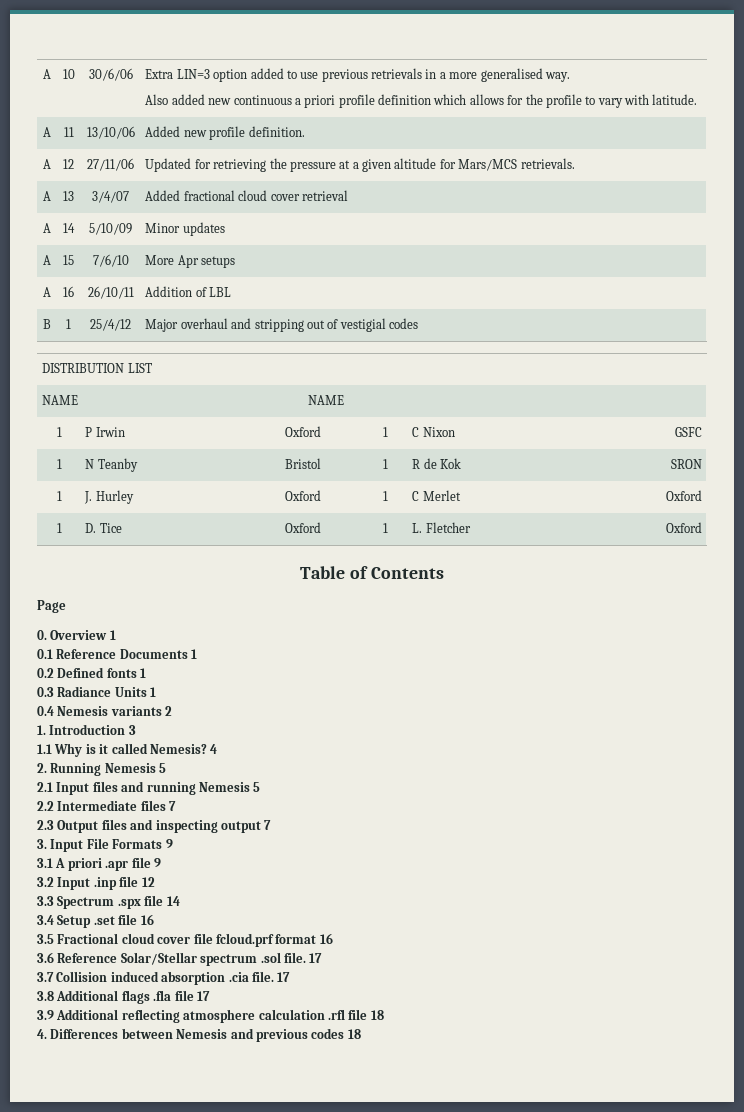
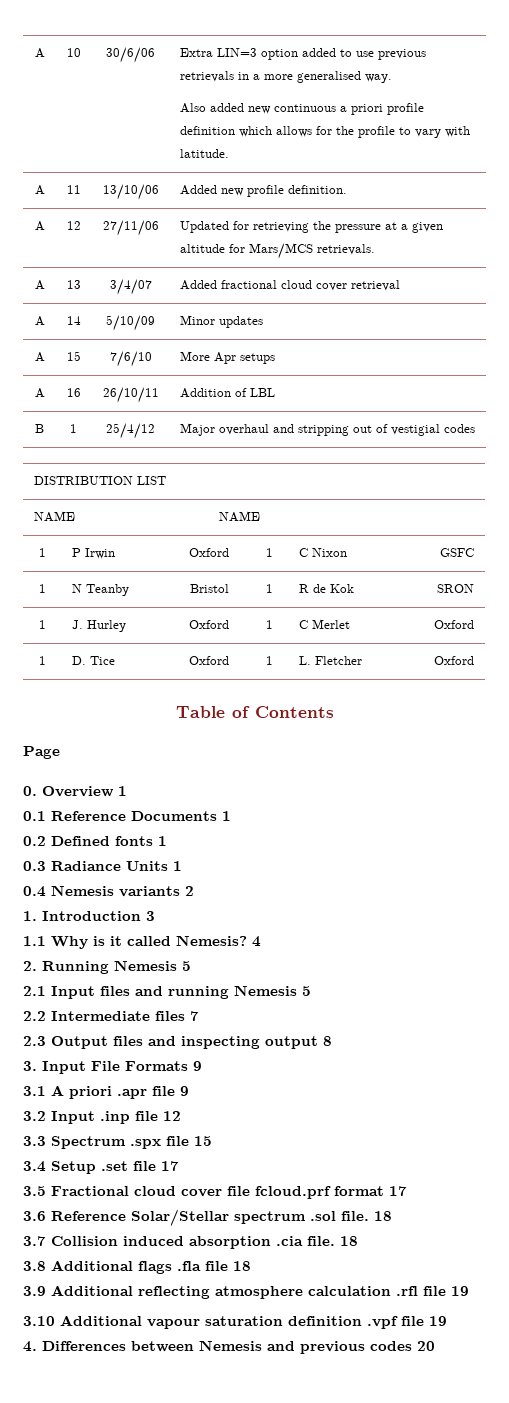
- 2.3 Output files and inspecting output 7
+ 2.3 Output files and inspecting output 8
- 3.3 Spectrum .spx file 14
+ 3.3 Spectrum .spx file 15
- 3.4 Setup .set file 16
+ 3.4 Setup .set file 17
- 3.5 Fractional cloud cover file fcloud.prf format 16
+ 3.5 Fractional cloud cover file fcloud.prf format 17
- 3.6 Reference Solar/Stellar spectrum .sol file. 17
+ 3.6 Reference Solar/Stellar spectrum .sol file. 18
- 3.7 Collision induced absorption .cia file. 17
+ 3.7 Collision induced absorption .cia file. 18
- 3.8 Additional flags .fla file 17
+ 3.8 Additional flags .fla file 18
- 3.9 Additional reflecting atmosphere calculation .rfl file 18
+ 3.9 Additional reflecting atmosphere calculation .rfl file 19
+ 3.10 Additional vapour saturation definition .vpf file 19
- 4. Differences between Nemesis and previous codes 18
+ 4. Differences between Nemesis and previous codes 20

